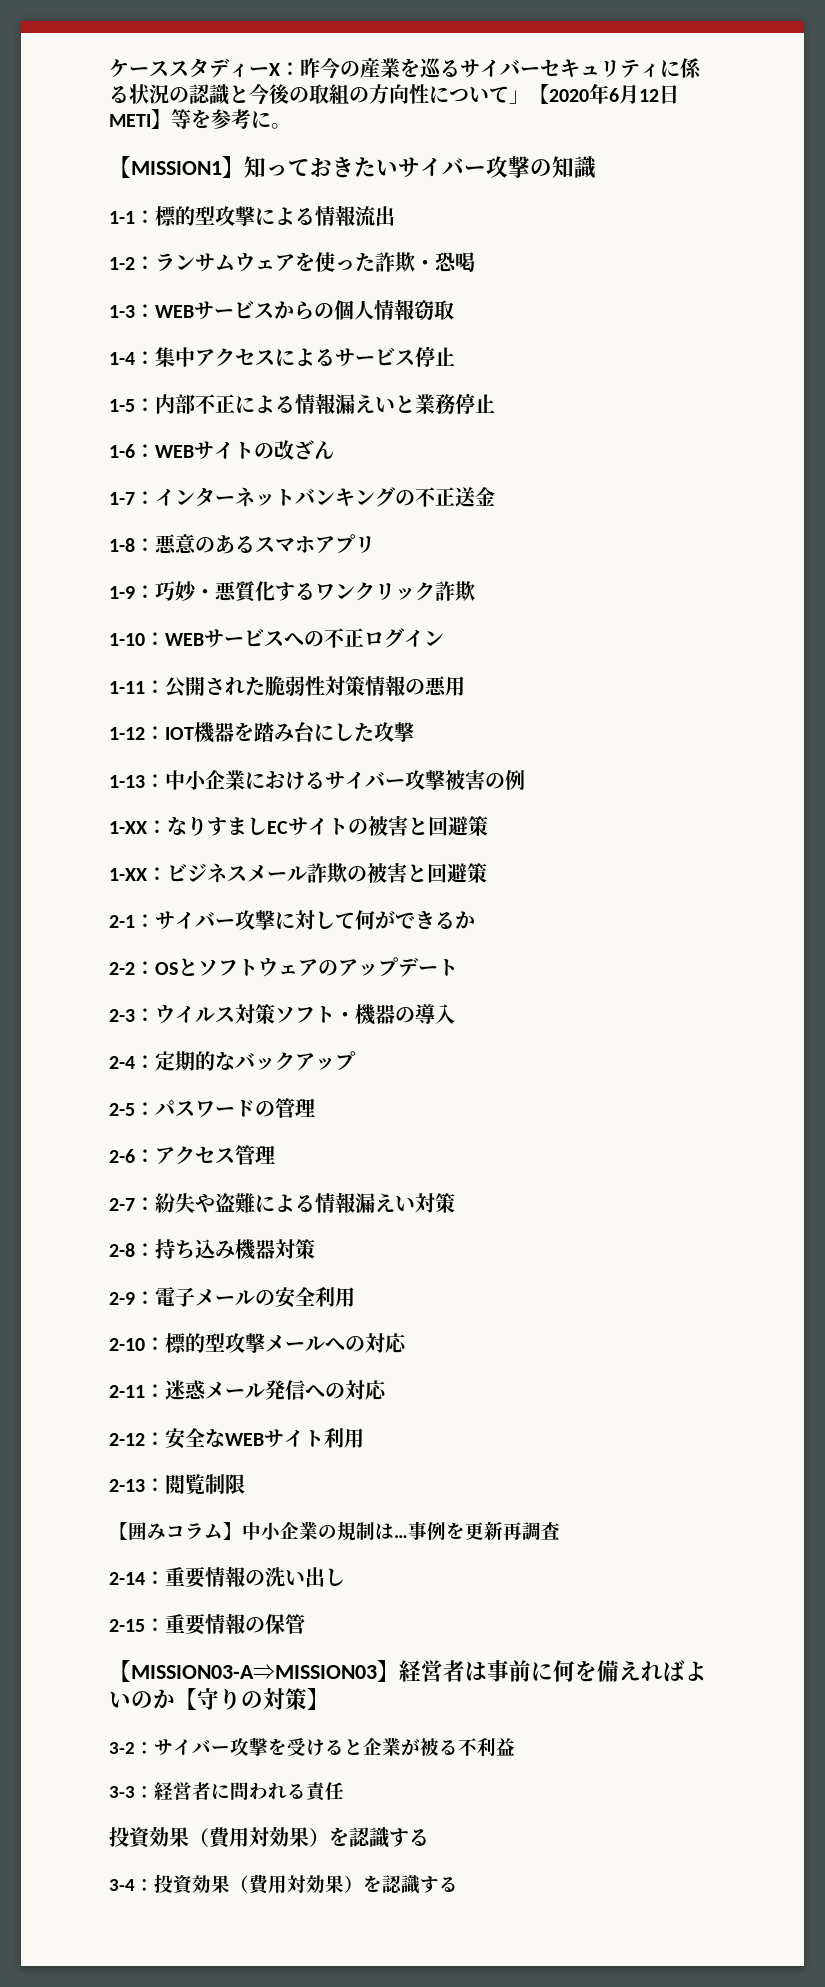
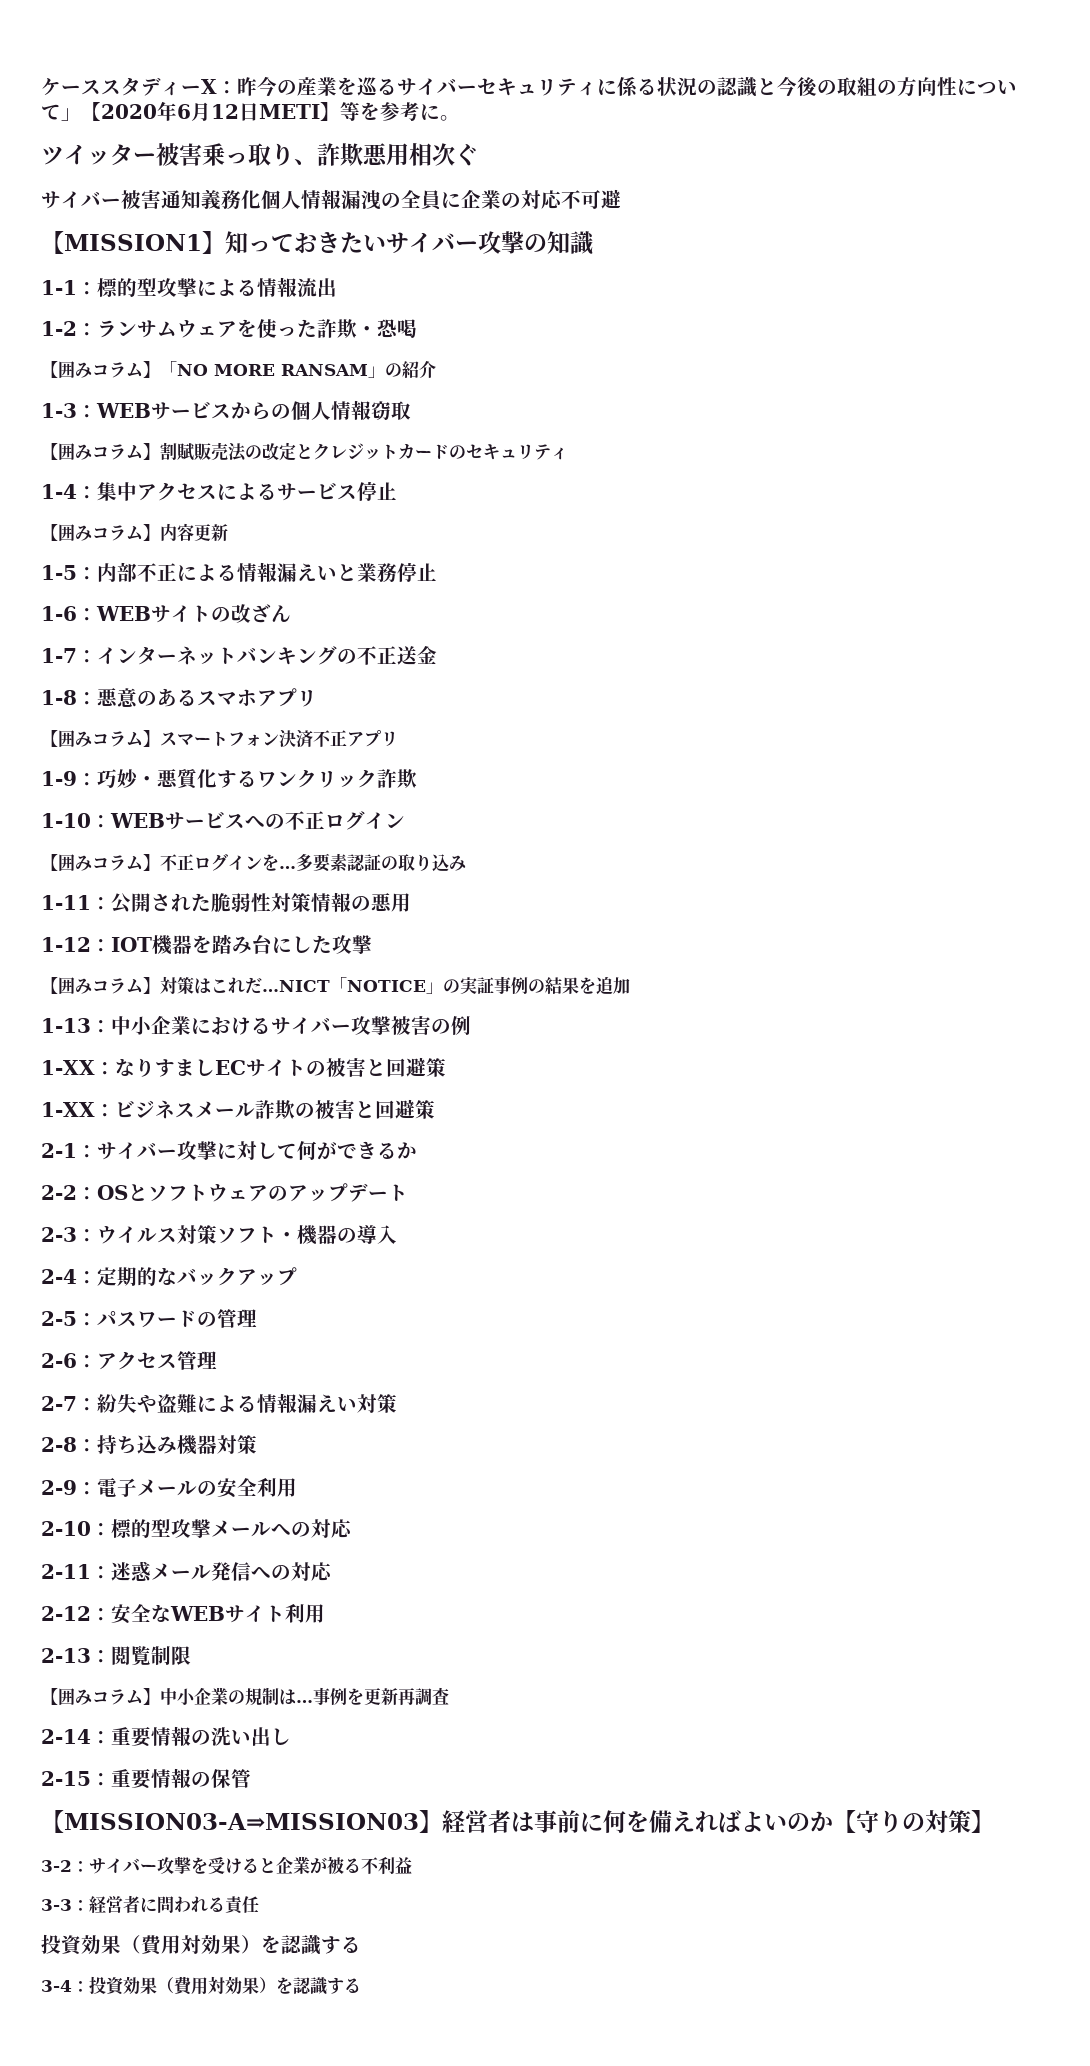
+ ツイッター被害乗っ取り、詐欺悪用相次ぐ
+ サイバー被害通知義務化個人情報漏洩の全員に企業の対応不可避
+ 【囲みコラム】「NO MORE RANSAM」の紹介
+ 【囲みコラム】割賦販売法の改定とクレジットカードのセキュリティ
+ 【囲みコラム】内容更新
+ 【囲みコラム】スマートフォン決済不正アプリ
+ 【囲みコラム】不正ログインを…多要素認証の取り込み
+ 【囲みコラム】対策はこれだ…NICT「NOTICE」の実証事例の結果を追加

